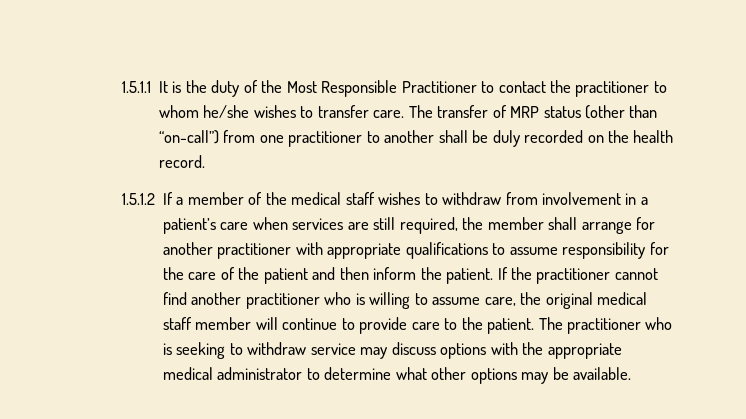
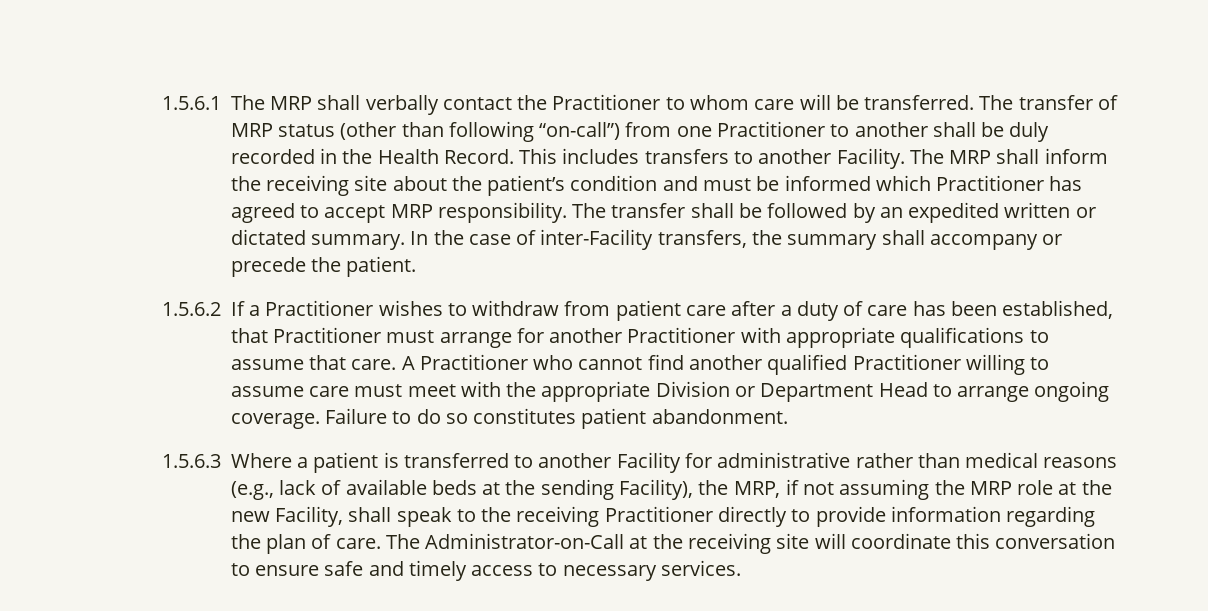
- 1.5.1.1 It is the duty of the Most Responsible Practitioner to contact the practitioner to whom he/she wishes to transfer care.
+ 1.5.6.1 The MRP shall verbally contact the Practitioner to whom care will be transferred.
- The transfer of MRP status (other than “on-call”) from one practitioner to another shall be duly recorded on the health record.
- 1.5.1.2 If a member of the medical staff wishes to withdraw from involvement in a patient’s care when services are still required, the member shall arrange for another practitioner with appropriate qualifications to assume responsibility for the care of the patient and then inform the patient. If the practitioner cannot find another practitioner who is willing to assume care, the original medical staff member will continue to provide care to the patient. The practitioner who is seeking to withdraw service may discuss options with the appropriate medical administrator to determine what other options may be available.
+ The transfer of MRP status (other than following “on-call”) from one Practitioner to another shall be duly recorded in the Health Record. This includes transfers to another Facility. The MRP shall inform the receiving site about the patient’s condition and must be informed which Practitioner has agreed to accept MRP responsibility. The transfer shall be followed by an expedited written or dictated summary. In the case of inter-Facility transfers, the summary shall accompany or precede the patient.
+ 1.5.6.2 If a Practitioner wishes to withdraw from patient care after a duty of care has been established, that Practitioner must arrange for another Practitioner with appropriate qualifications to assume that care. A Practitioner who cannot find another qualified Practitioner willing to assume care must meet with the appropriate Division or Department Head to arrange ongoing coverage. Failure to do so constitutes patient abandonment.
+ 1.5.6.3 Where a patient is transferred to another Facility for administrative rather than medical reasons (e.g., lack of available beds at the sending Facility), the MRP, if not assuming the MRP role at the new Facility, shall speak to the receiving Practitioner directly to provide information regarding the plan of care. The Administrator-on-Call at the receiving site will coordinate this conversation to ensure safe and timely access to necessary services.

